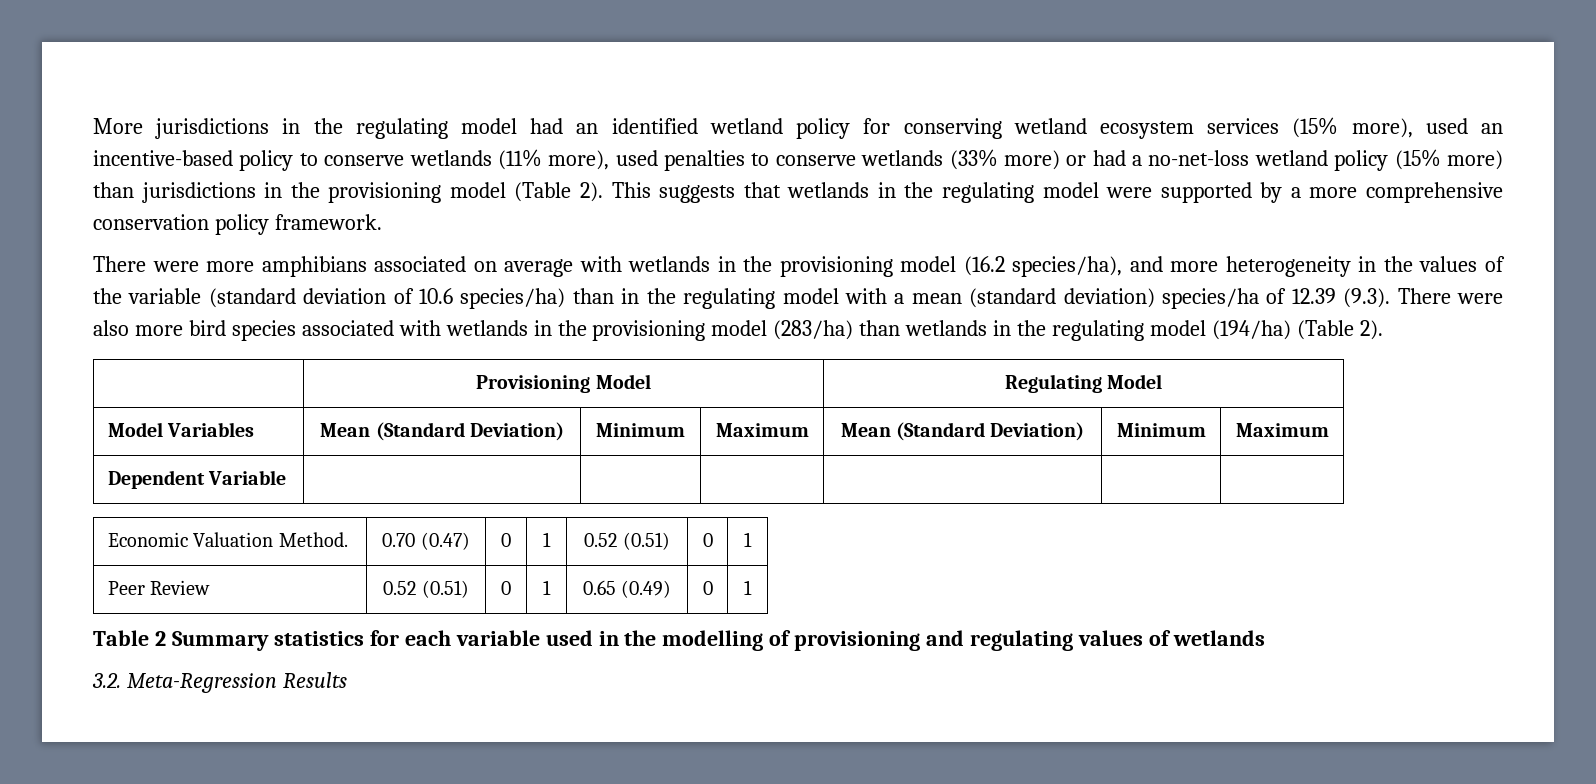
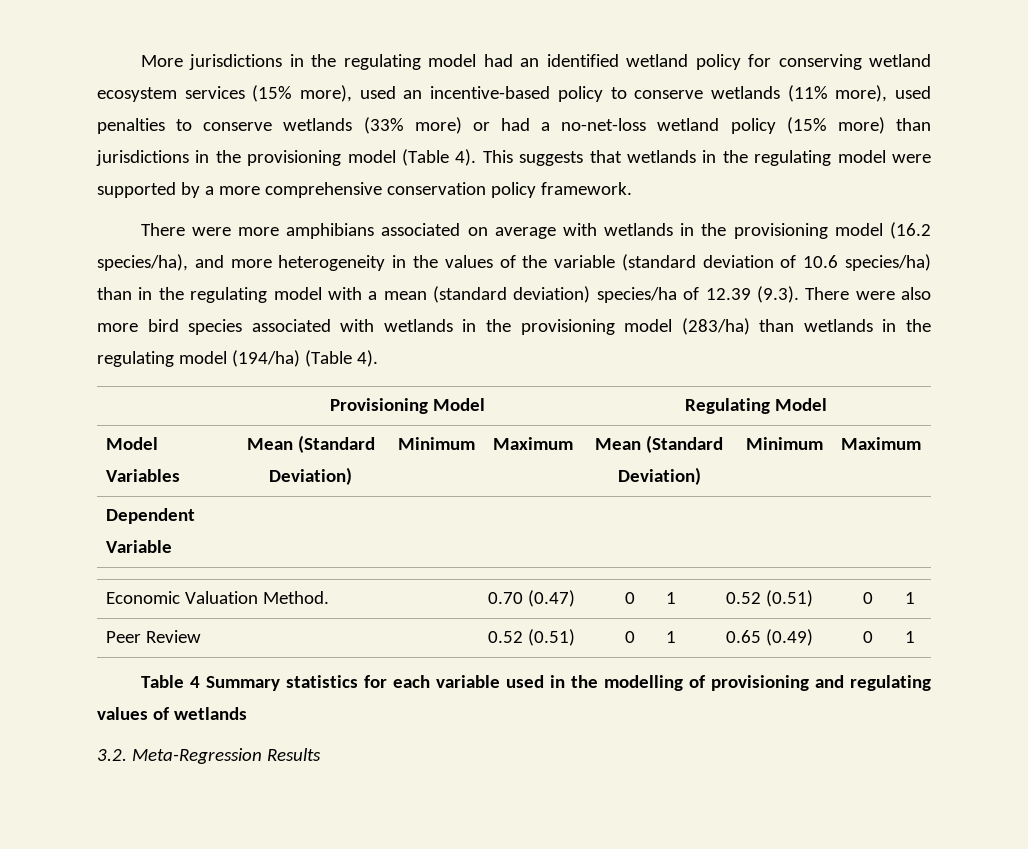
- More jurisdictions in the regulating model had an identified wetland policy for conserving wetland ecosystem services (15% more), used an incentive-based policy to conserve wetlands (11% more), used penalties to conserve wetlands (33% more) or had a no-net-loss wetland policy (15% more) than jurisdictions in the provisioning model (Table 2).
+ More jurisdictions in the regulating model had an identified wetland policy for conserving wetland ecosystem services (15% more), used an incentive-based policy to conserve wetlands (11% more), used penalties to conserve wetlands (33% more) or had a no-net-loss wetland policy (15% more) than jurisdictions in the provisioning model (Table 4).
- There were more amphibians associated on average with wetlands in the provisioning model (16.2 species/ha), and more heterogeneity in the values of the variable (standard deviation of 10.6 species/ha) than in the regulating model with a mean (standard deviation) species/ha of 12.39 (9.3). There were also more bird species associated with wetlands in the provisioning model (283/ha) than wetlands in the regulating model (194/ha) (Table 2).
+ There were more amphibians associated on average with wetlands in the provisioning model (16.2 species/ha), and more heterogeneity in the values of the variable (standard deviation of 10.6 species/ha) than in the regulating model with a mean (standard deviation) species/ha of 12.39 (9.3). There were also more bird species associated with wetlands in the provisioning model (283/ha) than wetlands in the regulating model (194/ha) (Table 4).
- Table 2 Summary statistics for each variable used in the modelling of provisioning and regulating values of wetlands
+ Table 4 Summary statistics for each variable used in the modelling of provisioning and regulating values of wetlands

